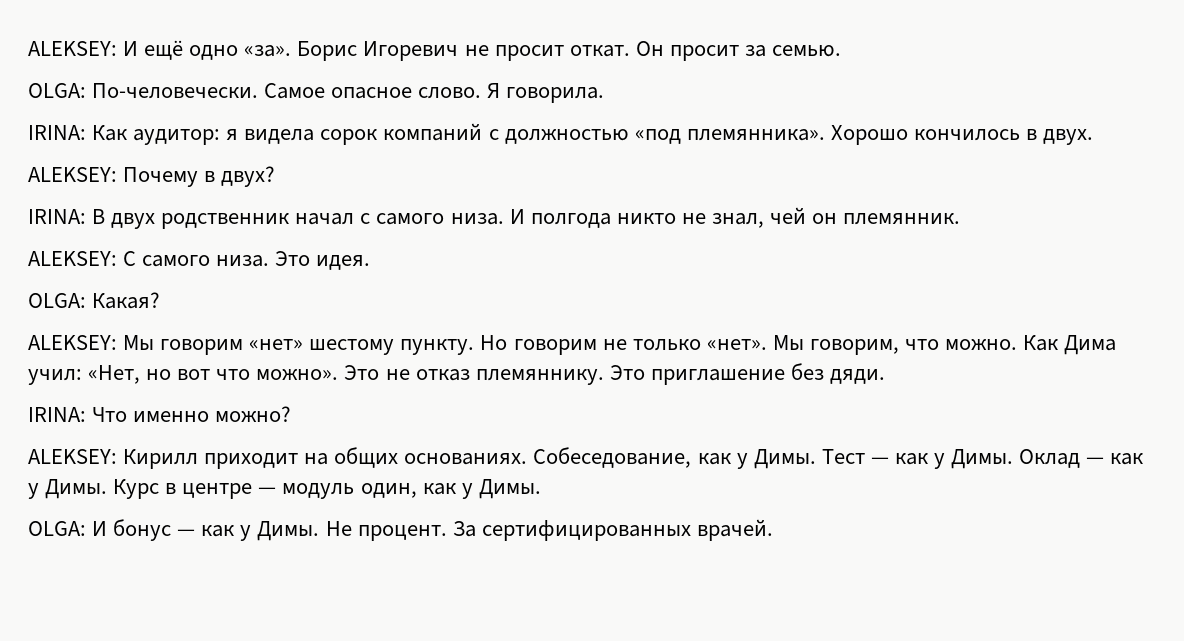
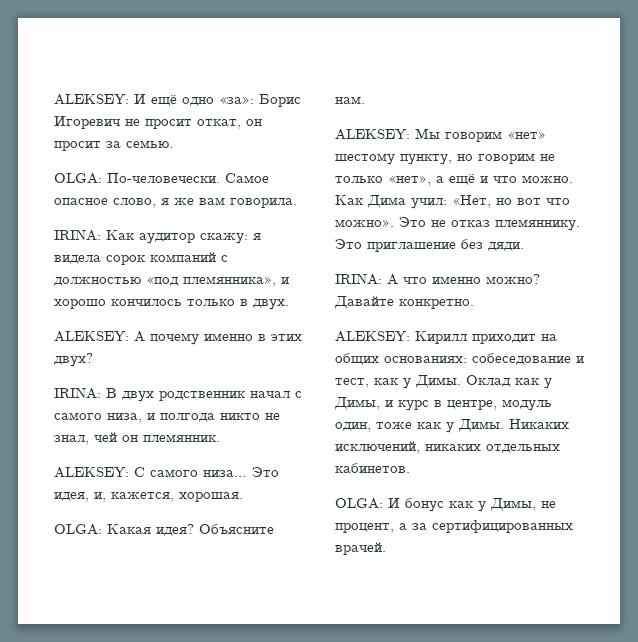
- ALEKSEY: И ещё одно «за». Борис Игоревич не просит откат. Он просит за семью.
+ ALEKSEY: И ещё одно «за»: Борис Игоревич не просит откат, он просит за семью.
- Самое опасное слово. Я говорила.
+ Самое опасное слово, я же вам говорила.
- IRINA: Как аудитор: я видела сорок компаний с должностью «под племянника». Хорошо кончилось в двух.
- ALEKSEY: Почему в двух?
+ IRINA: Как аудитор скажу: я видела сорок компаний с должностью «под племянника», и хорошо кончилось только в двух.
+ ALEKSEY: А почему именно в этих двух?
- IRINA: В двух родственник начал с самого низа. И полгода никто не знал, чей он племянник.
+ IRINA: В двух родственник начал с самого низа, и полгода никто не знал, чей он племянник.
- ALEKSEY: С самого низа. Это идея.
- OLGA: Какая?
+ ALEKSEY: С самого низа… Это идея, и, кажется, хорошая.
+ OLGA: Какая идея? Объясните нам.
- ALEKSEY: Мы говорим «нет» шестому пункту. Но говорим не только «нет». Мы говорим, что можно.
+ ALEKSEY: Мы говорим «нет» шестому пункту, но говорим не только «нет», а ещё и что можно.
- IRINA: Что именно можно?
+ IRINA: А что именно можно? Давайте конкретно.
- ALEKSEY: Кирилл приходит на общих основаниях. Собеседование, как у Димы. Тест — как у Димы. Оклад — как у Димы. Курс в центре — модуль один, как у Димы.
+ ALEKSEY: Кирилл приходит на общих основаниях: собеседование и тест, как у Димы. Оклад как у Димы, и курс в центре, модуль один, тоже как у Димы. Никаких исключений, никаких отдельных кабинетов.
- OLGA: И бонус — как у Димы. Не процент. За сертифицированных врачей.
+ OLGA: И бонус как у Димы, не процент, а за сертифицированных врачей.

